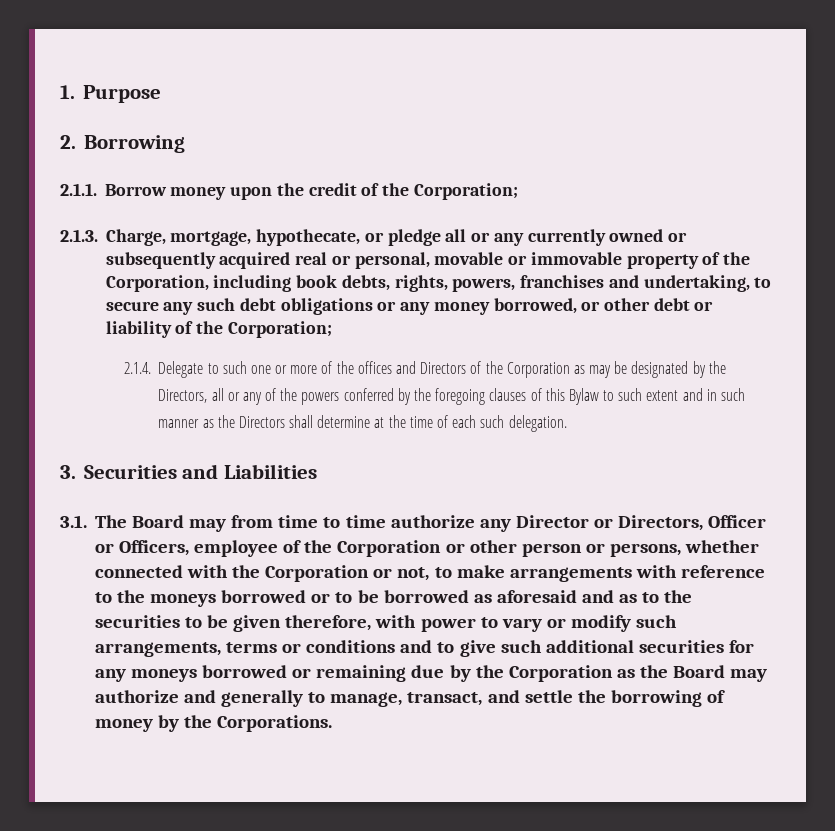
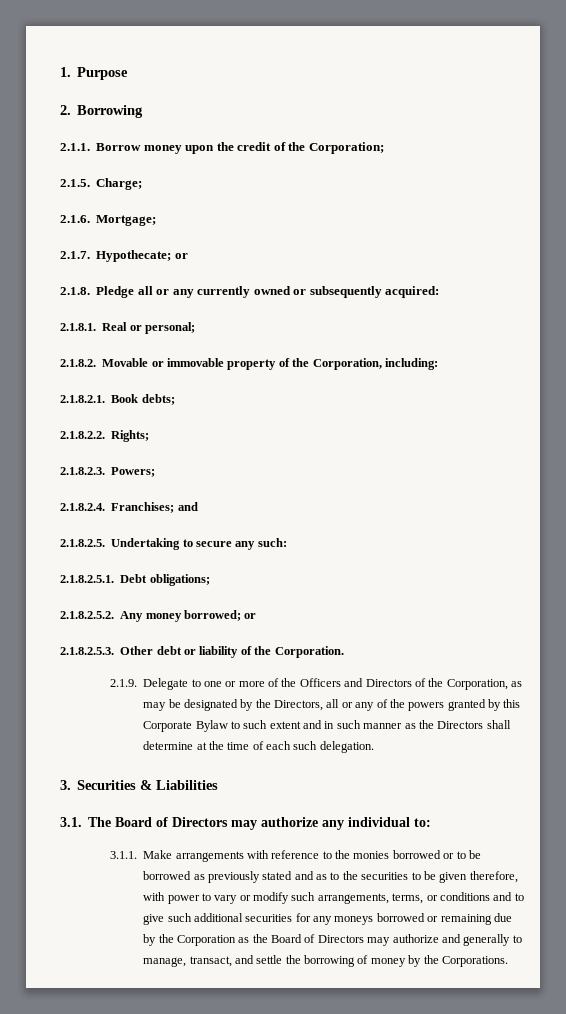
- 2.1.3. Charge, mortgage, hypothecate, or pledge all or any currently owned or subsequently acquired real or personal, movable or immovable property of the Corporation, including book debts, rights, powers, franchises and undertaking, to secure any such debt obligations or any money borrowed, or other debt or liability of the Corporation;
- 2.1.4. Delegate to such one or more of the offices and Directors of the Corporation as may be designated by the Directors, all or any of the powers conferred by the foregoing clauses of this Bylaw to such extent and in such manner as the Directors shall determine at the time of each such delegation.
+ 2.1.5. Charge;
+ 2.1.6. Mortgage;
+ 2.1.7. Hypothecate; or
+ 2.1.8. Pledge all or any currently owned or subsequently acquired:
+ 2.1.8.1. Real or personal;
+ 2.1.8.2. Movable or immovable property of the Corporation, including:
+ 2.1.8.2.1. Book debts;
+ 2.1.8.2.2. Rights;
+ 2.1.8.2.3. Powers;
+ 2.1.8.2.4. Franchises; and
+ 2.1.8.2.5. Undertaking to secure any such:
+ 2.1.8.2.5.1. Debt obligations;
+ 2.1.8.2.5.2. Any money borrowed; or
+ 2.1.8.2.5.3. Other debt or liability of the Corporation.
+ 2.1.9. Delegate to one or more of the Officers and Directors of the Corporation, as may be designated by the Directors, all or any of the powers granted by this Corporate Bylaw to such extent and in such manner as the Directors shall determine at the time of each such delegation.
- 3. Securities and Liabilities
+ 3. Securities & Liabilities
- 3.1. The Board may from time to time authorize any Director or Directors, Officer or Officers, employee of the Corporation or other person or persons, whether connected with the Corporation or not, to make arrangements with reference to the moneys borrowed or to be borrowed as aforesaid and as to the securities to be given therefore, with power to vary or modify such arrangements, terms or conditions and to give such additional securities for any moneys borrowed or remaining due by the Corporation as the Board may authorize and generally to manage, transact, and settle the borrowing of money by the Corporations.
+ 3.1. The Board of Directors may authorize any individual to:
+ 3.1.1. Make arrangements with reference to the monies borrowed or to be borrowed as previously stated and as to the securities to be given therefore, with power to vary or modify such arrangements, terms, or conditions and to give such additional securities for any moneys borrowed or remaining due by the Corporation as the Board of Directors may authorize and generally to manage, transact, and settle the borrowing of money by the Corporations.

